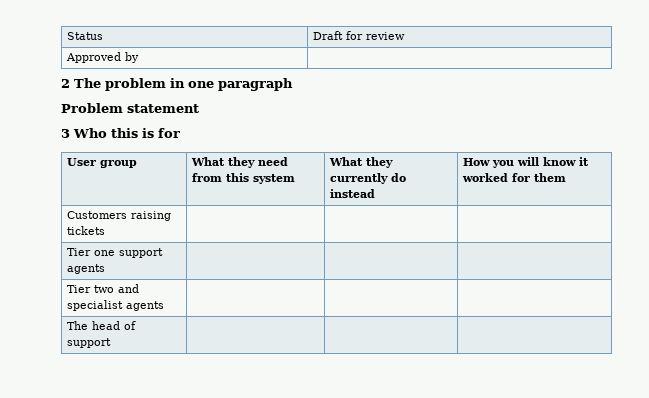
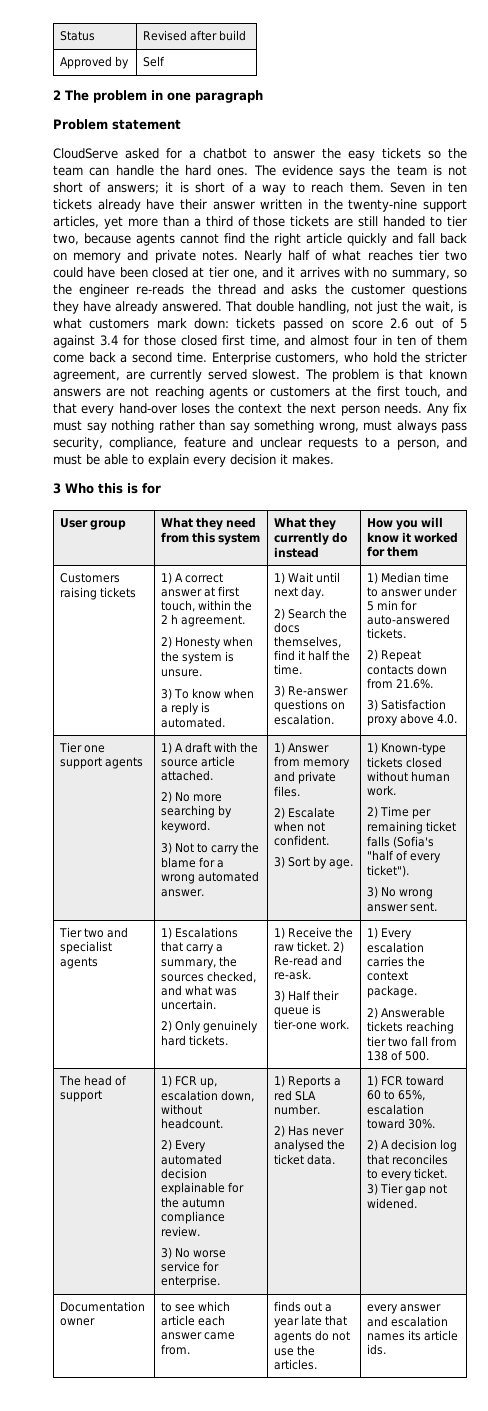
- Status | Draft for review
+ Status | Revised after build
- Approved by |
+ Approved by | Self
+ CloudServe asked for a chatbot to answer the easy tickets so the team can handle the hard ones. The evidence says the team is not short of answers; it is short of a way to reach them. Seven in ten tickets already have their answer written in the twenty-nine support articles, yet more than a third of those tickets are still handed to tier two, because agents cannot find the right article quickly and fall back on memory and private notes. Nearly half of what reaches tier two could have been closed at tier one, and it arrives with no summary, so the engineer re-reads the thread and asks the customer questions they have already answered. That double handling, not just the wait, is what customers mark down: tickets passed on score 2.6 out of 5 against 3.4 for those closed first time, and almost four in ten of them come back a second time. Enterprise customers, who hold the stricter agreement, are currently served slowest. The problem is that known answers are not reaching agents or customers at the first touch, and that every hand-over loses the context the next person needs. Any fix must say nothing rather than say something wrong, must always pass security, compliance, feature and unclear requests to a person, and must be able to explain every decision it makes.
- Tier one support agents | | |
+ 1) A correct answer at first touch, within the 2 h agreement.
+ 2) Honesty when the system is unsure.
+ 3) To know when a reply is automated. | 1) Wait until next day.
+ 2) Search the docs themselves, find it half the time.
+ 3) Re-answer questions on escalation. | 1) Median time to answer under 5 min for auto-answered tickets.
+ 2) Repeat contacts down from 21.6%.
+ 3) Satisfaction proxy above 4.0.
+ Tier one support agents | 1) A draft with the source article attached.
+ 2) No more searching by keyword.
+ 3) Not to carry the blame for a wrong automated answer. | 1) Answer from memory and private files.
+ 2) Escalate when not confident.
+ 3) Sort by age. | 1) Known-type tickets closed without human work.
+ 2) Time per remaining ticket falls (Sofia's "half of every ticket").
+ 3) No wrong answer sent.
- The head of support | | |
+ 1) Escalations that carry a summary, the sources checked, and what was uncertain.
+ 2) Only genuinely hard tickets. | 1) Receive the raw ticket. 2) Re-read and re-ask.
+ 3) Half their queue is tier-one work. | 1) Every escalation carries the context package.
+ 2) Answerable tickets reaching tier two fall from 138 of 500.
+ The head of support | 1) FCR up, escalation down, without headcount.
+ 2) Every automated decision explainable for the autumn compliance review.
+ 3) No worse service for enterprise. | 1) Reports a red SLA number.
+ 2) Has never analysed the ticket data. | 1) FCR toward 60 to 65%, escalation toward 30%.
+ 2) A decision log that reconciles to every ticket. 3) Tier gap not widened.
+ Documentation owner | to see which article each answer came from. | finds out a year late that agents do not use the articles. | every answer and escalation names its article ids.

